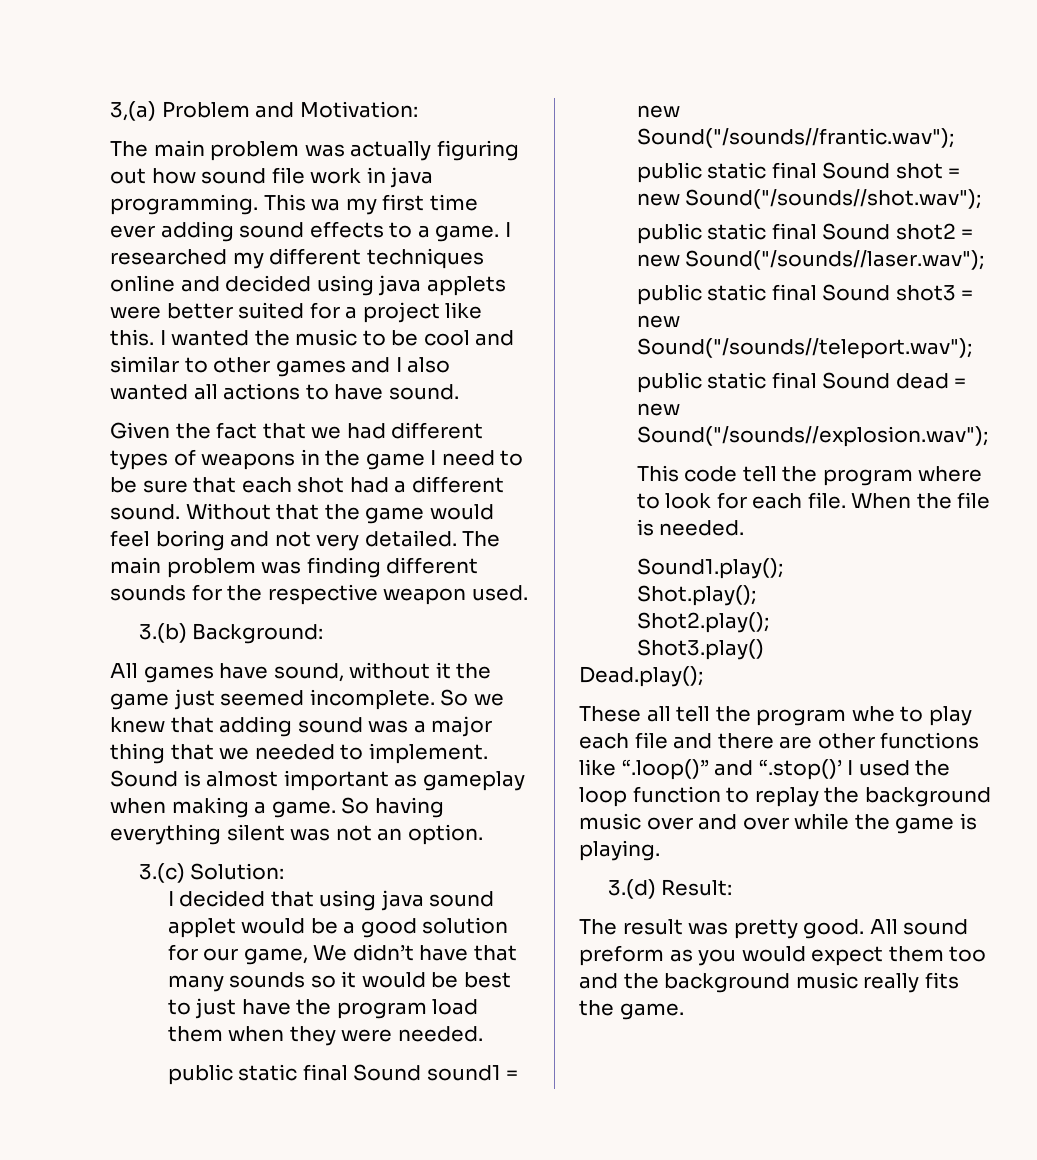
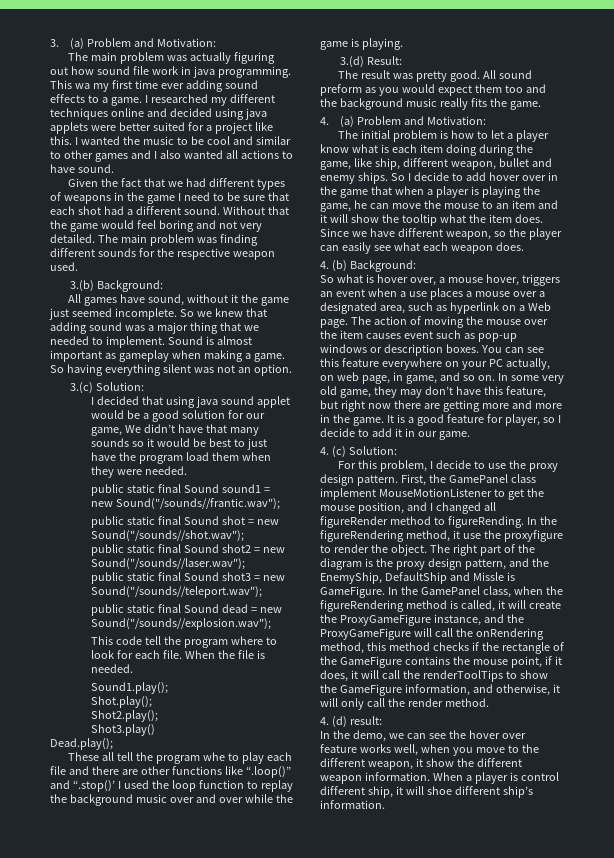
- 3,(a) Problem and Motivation:
+ 3. (a) Problem and Motivation:
+ 4. (a) Problem and Motivation:
+ The initial problem is how to let a player know what is each item doing during the game, like ship, different weapon, bullet and enemy ships. So I decide to add hover over in the game that when a player is playing the game, he can move the mouse to an item and it will show the tooltip what the item does. Since we have different weapon, so the player can easily see what each weapon does.
+ 4. (b) Background:
+ So what is hover over, a mouse hover, triggers an event when a use places a mouse over a designated area, such as hyperlink on a Web page. The action of moving the mouse over the item causes event such as pop-up windows or description boxes. You can see this feature everywhere on your PC actually, on web page, in game, and so on. In some very old game, they may don’t have this feature, but right now there are getting more and more in the game. It is a good feature for player, so I decide to add it in our game.
+ 4. (c) Solution:
+ For this problem, I decide to use the proxy design pattern. First, the GamePanel class implement MouseMotionListener to get the mouse position, and I changed all figureRender method to figureRending. In the figureRendering method, it use the proxyfigure to render the object. The right part of the diagram is the proxy design pattern, and the EnemyShip, DefaultShip and Missle is GameFigure. In the GamePanel class, when the figureRendering method is called, it will create the ProxyGameFigure instance, and the ProxyGameFigure will call the onRendering method, this method checks if the rectangle of the GameFigure contains the mouse point, if it does, it will call the renderToolTips to show the GameFigure information, and otherwise, it will only call the render method.
+ 4. (d) result:
+ In the demo, we can see the hover over feature works well, when you move to the different weapon, it show the different weapon information. When a player is control different ship, it will shoe different ship’s information.

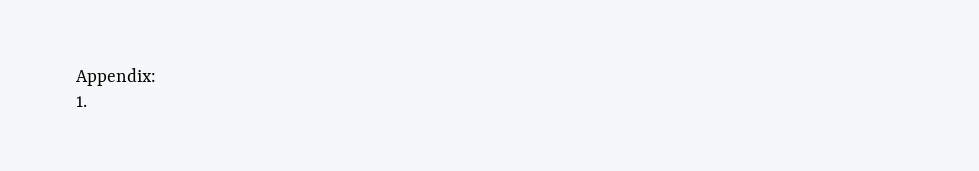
- 3. (a) Problem and Motivation:
- The main problem was actually figuring out how sound file work in java programming. This wa my first time ever adding sound effects to a game. I researched my different techniques online and decided using java applets were better suited for a project like this. I wanted the music to be cool and similar to other games and I also wanted all actions to have sound.
- Given the fact that we had different types of weapons in the game I need to be sure that each shot had a different sound. Without that the game would feel boring and not very detailed. The main problem was finding different sounds for the respective weapon used.
- 3.(b) Background:
- All games have sound, without it the game just seemed incomplete. So we knew that adding sound was a major thing that we needed to implement. Sound is almost important as gameplay when making a game. So having everything silent was not an option.
- 3.(c) Solution:
- I decided that using java sound applet would be a good solution for our game, We didn’t have that many sounds so it would be best to just have the program load them when they were needed.
- public static final Sound sound1 = new Sound("/sounds//frantic.wav");
- public static final Sound shot = new Sound("/sounds//shot.wav");
- public static final Sound shot2 = new Sound("/sounds//laser.wav");
- public static final Sound shot3 = new Sound("/sounds//teleport.wav");
- public static final Sound dead = new Sound("/sounds//explosion.wav");
- This code tell the program where to look for each file. When the file is needed.
- Sound1.play();
- Shot.play();
- Shot2.play();
- Shot3.play()
- Dead.play();
- These all tell the program whe to play each file and there are other functions like “.loop()” and “.stop()’ I used the loop function to replay the background music over and over while the game is playing.
- 3.(d) Result:
- The result was pretty good. All sound preform as you would expect them too and the background music really fits the game.
- 4. (a) Problem and Motivation:
- The initial problem is how to let a player know what is each item doing during the game, like ship, different weapon, bullet and enemy ships. So I decide to add hover over in the game that when a player is playing the game, he can move the mouse to an item and it will show the tooltip what the item does. Since we have different weapon, so the player can easily see what each weapon does.
- 4. (b) Background:
- So what is hover over, a mouse hover, triggers an event when a use places a mouse over a designated area, such as hyperlink on a Web page. The action of moving the mouse over the item causes event such as pop-up windows or description boxes. You can see this feature everywhere on your PC actually, on web page, in game, and so on. In some very old game, they may don’t have this feature, but right now there are getting more and more in the game. It is a good feature for player, so I decide to add it in our game.
- 4. (c) Solution:
- For this problem, I decide to use the proxy design pattern. First, the GamePanel class implement MouseMotionListener to get the mouse position, and I changed all figureRender method to figureRending. In the figureRendering method, it use the proxyfigure to render the object. The right part of the diagram is the proxy design pattern, and the EnemyShip, DefaultShip and Missle is GameFigure. In the GamePanel class, when the figureRendering method is called, it will create the ProxyGameFigure instance, and the ProxyGameFigure will call the onRendering method, this method checks if the rectangle of the GameFigure contains the mouse point, if it does, it will call the renderToolTips to show the GameFigure information, and otherwise, it will only call the render method.
- 4. (d) result:
- In the demo, we can see the hover over feature works well, when you move to the different weapon, it show the different weapon information. When a player is control different ship, it will shoe different ship’s information.
+ Appendix:
+ 1.

